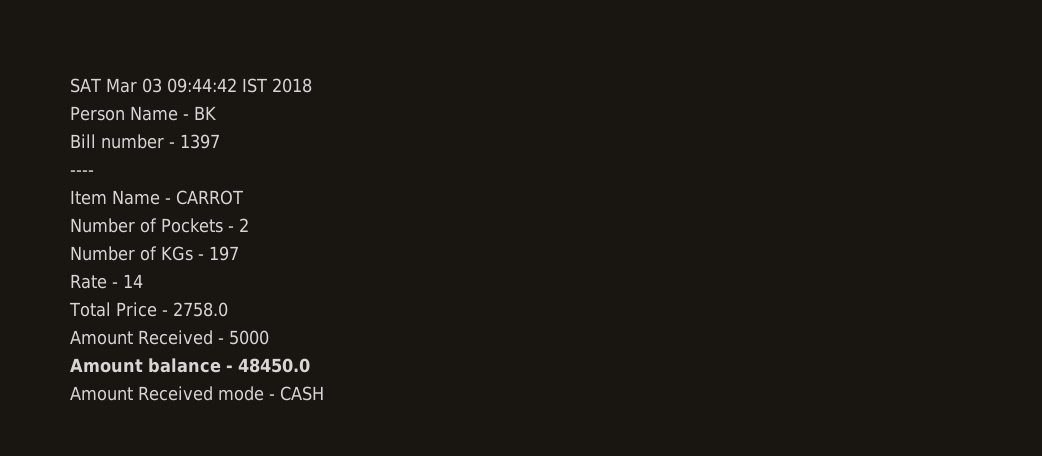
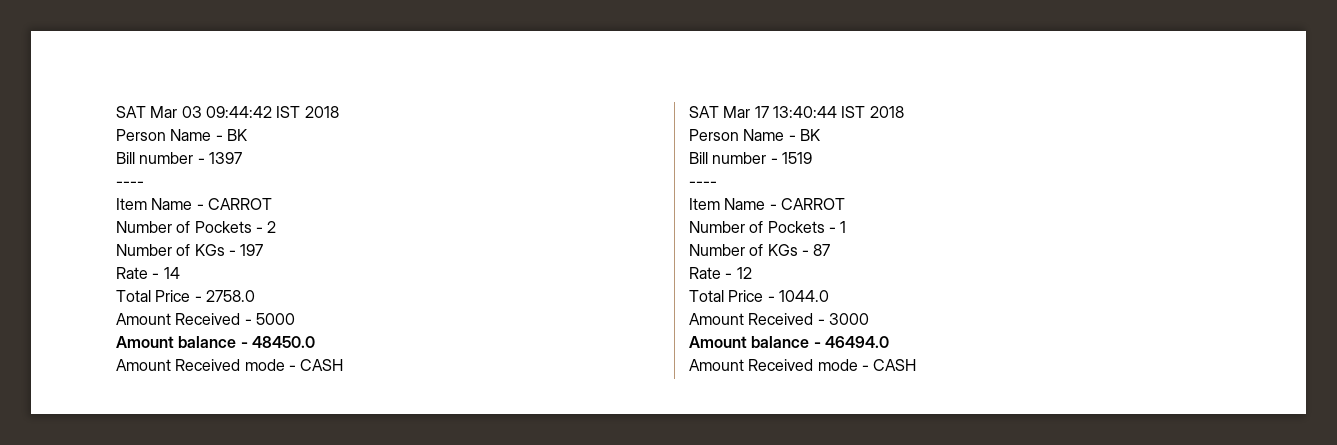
+ SAT Mar 17 13:40:44 IST 2018
+ Person Name - BK
+ Bill number - 1519
+ ----
+ Item Name - CARROT
+ Number of Pockets - 1
+ Number of KGs - 87
+ Rate - 12
+ Total Price - 1044.0
+ Amount Received - 3000
+ Amount balance - 46494.0
+ Amount Received mode - CASH

